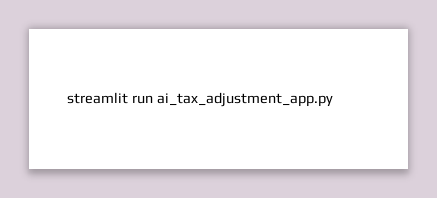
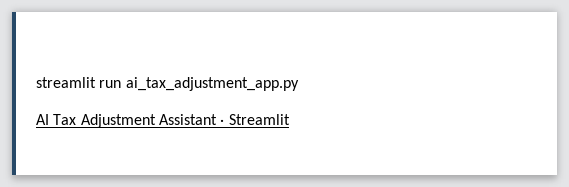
+ AI Tax Adjustment Assistant · Streamlit

